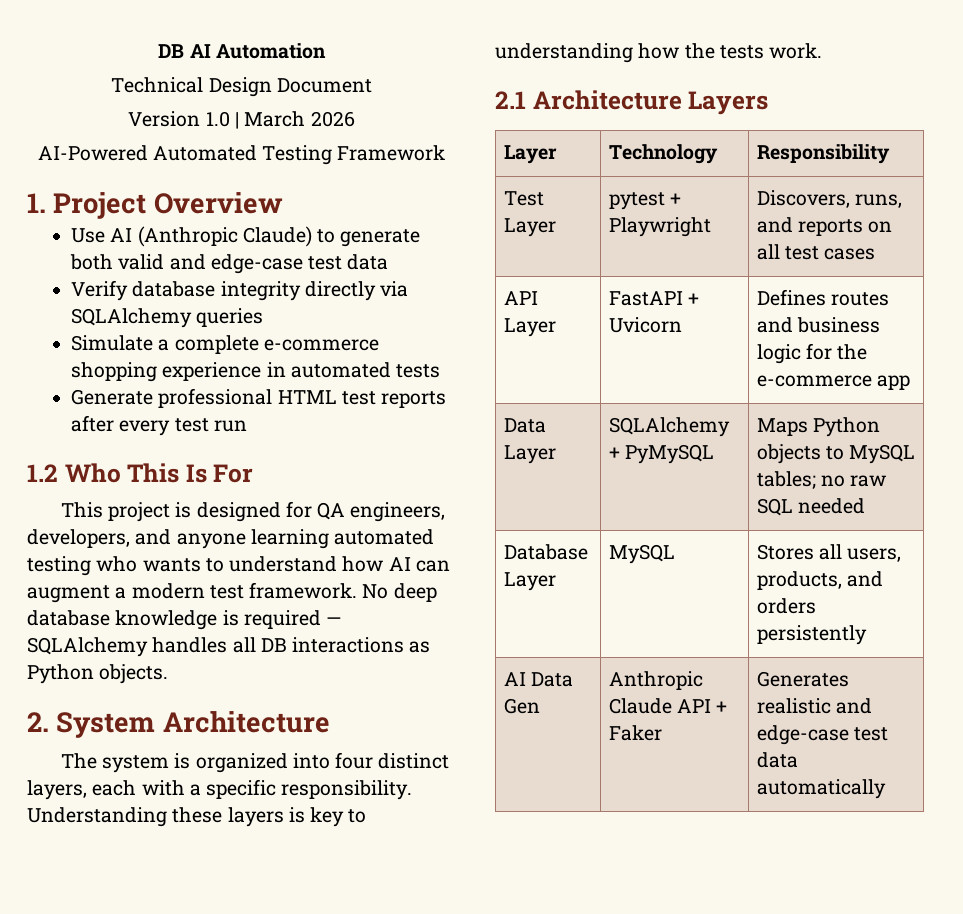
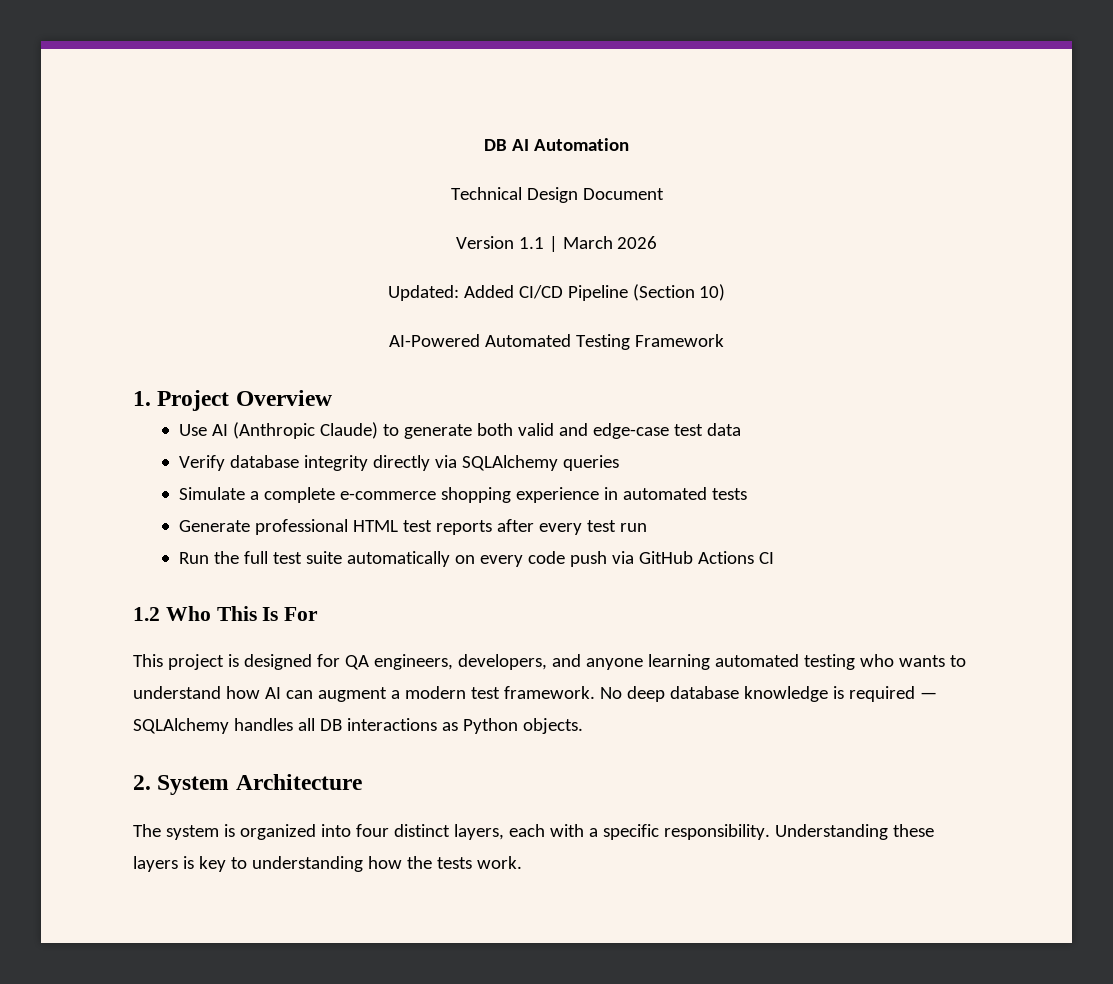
- Version 1.0 | March 2026
+ Version 1.1 | March 2026
+ Updated: Added CI/CD Pipeline (Section 10)
+ Run the full test suite automatically on every code push via GitHub Actions CI
- 2.1 Architecture Layers
- Layer | Technology | Responsibility
- Test Layer | pytest + Playwright | Discovers, runs, and reports on all test cases
- API Layer | FastAPI + Uvicorn | Defines routes and business logic for the e-commerce app
- Data Layer | SQLAlchemy + PyMySQL | Maps Python objects to MySQL tables; no raw SQL needed
- Database Layer | MySQL | Stores all users, products, and orders persistently
- AI Data Gen | Anthropic Claude API + Faker | Generates realistic and edge-case test data automatically

